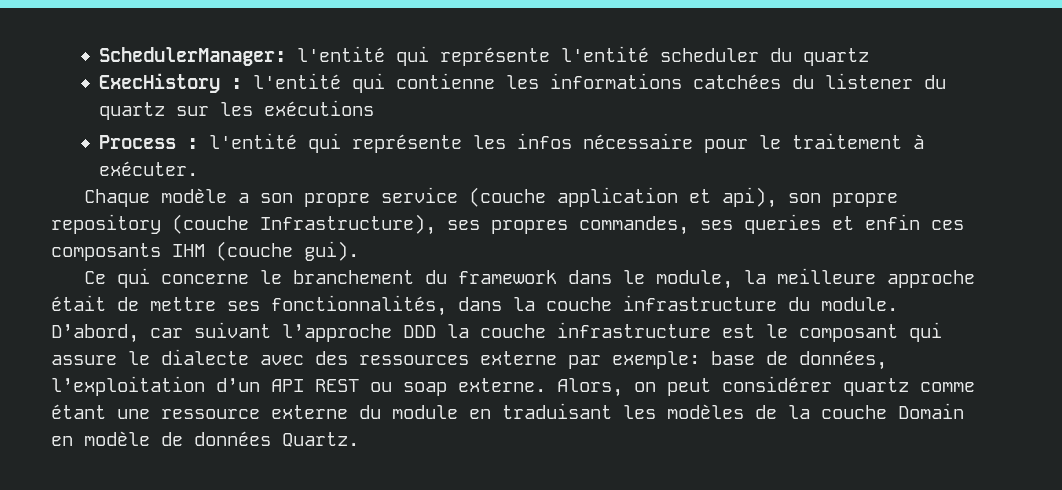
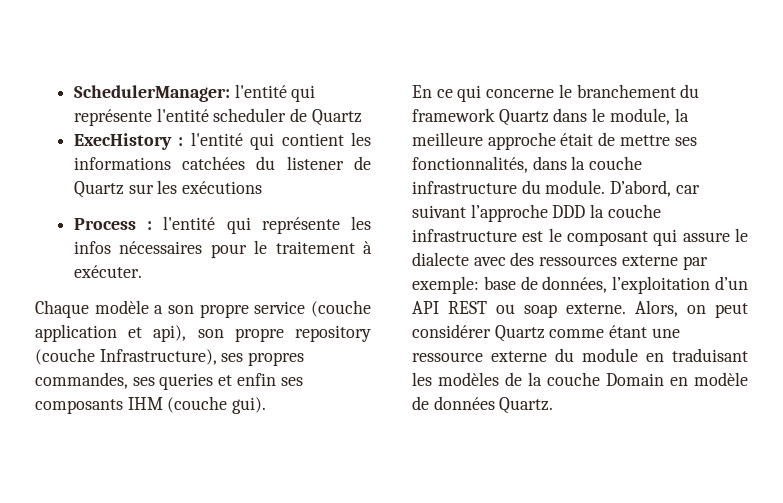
- SchedulerManager: l'entité qui représente l'entité scheduler du quartz
+ SchedulerManager: l'entité qui représente l'entité scheduler de Quartz
- ExecHistory : l'entité qui contienne les informations catchées du listener du quartz sur les exécutions
+ ExecHistory : l'entité qui contient les informations catchées du listener de Quartz sur les exécutions
- Process : l'entité qui représente les infos nécessaire pour le traitement à exécuter.
+ Process : l'entité qui représente les infos nécessaires pour le traitement à exécuter.
- Chaque modèle a son propre service (couche application et api), son propre repository (couche Infrastructure), ses propres commandes, ses queries et enfin ces composants IHM (couche gui).
+ Chaque modèle a son propre service (couche application et api), son propre repository (couche Infrastructure), ses propres commandes, ses queries et enfin ses composants IHM (couche gui).
- Ce qui concerne le branchement du framework dans le module, la meilleure approche était de mettre ses fonctionnalités, dans la couche infrastructure du module.
+ En ce qui concerne le branchement du framework Quartz dans le module, la meilleure approche était de mettre ses fonctionnalités, dans la couche infrastructure du module.
- Alors, on peut considérer quartz comme étant une ressource externe du module en traduisant les modèles de la couche Domain en modèle de données Quartz.
+ Alors, on peut considérer Quartz comme étant une ressource externe du module en traduisant les modèles de la couche Domain en modèle de données Quartz.

